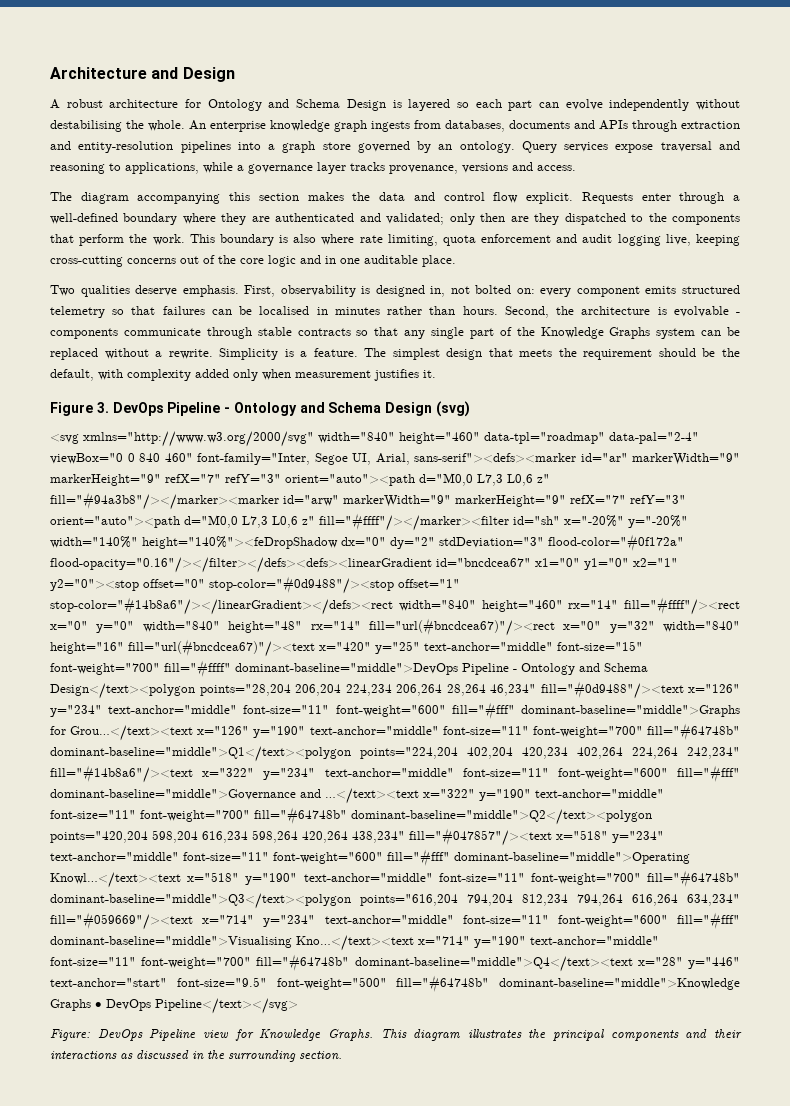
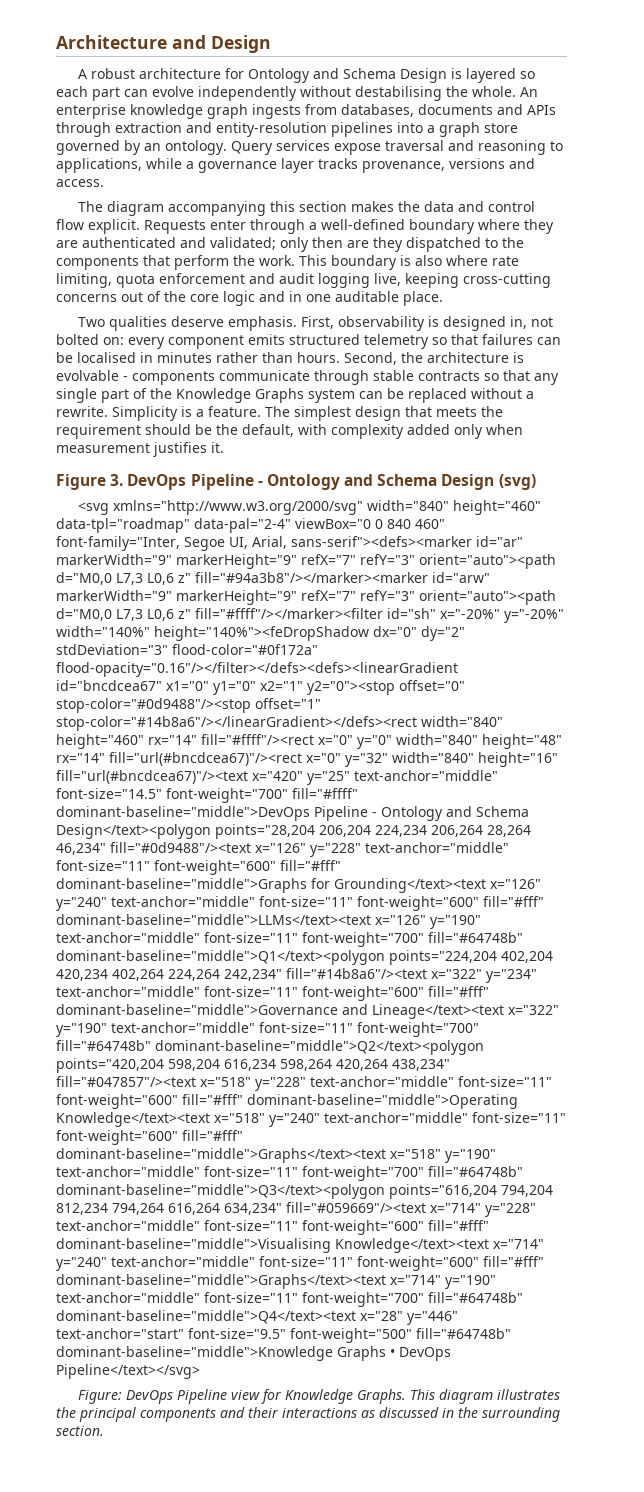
- <svg xmlns="http://www.w3.org/2000/svg" width="840" height="460" data-tpl="roadmap" data-pal="2-4" viewBox="0 0 840 460" font-family="Inter, Segoe UI, Arial, sans-serif"><defs><marker id="ar" markerWidth="9" markerHeight="9" refX="7" refY="3" orient="auto"><path d="M0,0 L7,3 L0,6 z" fill="#94a3b8"/></marker><marker id="arw" markerWidth="9" markerHeight="9" refX="7" refY="3" orient="auto"><path d="M0,0 L7,3 L0,6 z" fill="#ffff"/></marker><filter id="sh" x="-20%" y="-20%" width="140%" height="140%"><feDropShadow dx="0" dy="2" stdDeviation="3" flood-color="#0f172a" flood-opacity="0.16"/></filter></defs><defs><linearGradient id="bncdcea67" x1="0" y1="0" x2="1" y2="0"><stop offset="0" stop-color="#0d9488"/><stop offset="1" stop-color="#14b8a6"/></linearGradient></defs><rect width="840" height="460" rx="14" fill="#ffff"/><rect x="0" y="0" width="840" height="48" rx="14" fill="url(#bncdcea67)"/><rect x="0" y="32" width="840" height="16" fill="url(#bncdcea67)"/><text x="420" y="25" text-anchor="middle" font-size="15" font-weight="700" fill="#ffff" dominant-baseline="middle">DevOps Pipeline - Ontology and Schema Design</text><polygon points="28,204 206,204 224,234 206,264 28,264 46,234" fill="#0d9488"/><text x="126" y="234" text-anchor="middle" font-size="11" font-weight="600" fill="#fff" dominant-baseline="middle">Graphs for Grou…</text><text x="126" y="190" text-anchor="middle" font-size="11" font-weight="700" fill="#64748b" dominant-baseline="middle">Q1</text><polygon points="224,204 402,204 420,234 402,264 224,264 242,234" fill="#14b8a6"/><text x="322" y="234" text-anchor="middle" font-size="11" font-weight="600" fill="#fff" dominant-baseline="middle">Governance and …</text><text x="322" y="190" text-anchor="middle" font-size="11" font-weight="700" fill="#64748b" dominant-baseline="middle">Q2</text><polygon points="420,204 598,204 616,234 598,264 420,264 438,234" fill="#047857"/><text x="518" y="234" text-anchor="middle" font-size="11" font-weight="600" fill="#fff" dominant-baseline="middle">Operating Knowl…</text><text x="518" y="190" text-anchor="middle" font-size="11" font-weight="700" fill="#64748b" dominant-baseline="middle">Q3</text><polygon points="616,204 794,204 812,234 794,264 616,264 634,234" fill="#059669"/><text x="714" y="234" text-anchor="middle" font-size="11" font-weight="600" fill="#fff" dominant-baseline="middle">Visualising Kno…</text><text x="714" y="190" text-anchor="middle" font-size="11" font-weight="700" fill="#64748b" dominant-baseline="middle">Q4</text><text x="28" y="446" text-anchor="start" font-size="9.5" font-weight="500" fill="#64748b" dominant-baseline="middle">Knowledge Graphs • DevOps Pipeline</text></svg>
+ <svg xmlns="http://www.w3.org/2000/svg" width="840" height="460" data-tpl="roadmap" data-pal="2-4" viewBox="0 0 840 460" font-family="Inter, Segoe UI, Arial, sans-serif"><defs><marker id="ar" markerWidth="9" markerHeight="9" refX="7" refY="3" orient="auto"><path d="M0,0 L7,3 L0,6 z" fill="#94a3b8"/></marker><marker id="arw" markerWidth="9" markerHeight="9" refX="7" refY="3" orient="auto"><path d="M0,0 L7,3 L0,6 z" fill="#ffff"/></marker><filter id="sh" x="-20%" y="-20%" width="140%" height="140%"><feDropShadow dx="0" dy="2" stdDeviation="3" flood-color="#0f172a" flood-opacity="0.16"/></filter></defs><defs><linearGradient id="bncdcea67" x1="0" y1="0" x2="1" y2="0"><stop offset="0" stop-color="#0d9488"/><stop offset="1" stop-color="#14b8a6"/></linearGradient></defs><rect width="840" height="460" rx="14" fill="#ffff"/><rect x="0" y="0" width="840" height="48" rx="14" fill="url(#bncdcea67)"/><rect x="0" y="32" width="840" height="16" fill="url(#bncdcea67)"/><text x="420" y="25" text-anchor="middle" font-size="14.5" font-weight="700" fill="#ffff" dominant-baseline="middle">DevOps Pipeline - Ontology and Schema Design</text><polygon points="28,204 206,204 224,234 206,264 28,264 46,234" fill="#0d9488"/><text x="126" y="228" text-anchor="middle" font-size="11" font-weight="600" fill="#fff" dominant-baseline="middle">Graphs for Grounding</text><text x="126" y="240" text-anchor="middle" font-size="11" font-weight="600" fill="#fff" dominant-baseline="middle">LLMs</text><text x="126" y="190" text-anchor="middle" font-size="11" font-weight="700" fill="#64748b" dominant-baseline="middle">Q1</text><polygon points="224,204 402,204 420,234 402,264 224,264 242,234" fill="#14b8a6"/><text x="322" y="234" text-anchor="middle" font-size="11" font-weight="600" fill="#fff" dominant-baseline="middle">Governance and Lineage</text><text x="322" y="190" text-anchor="middle" font-size="11" font-weight="700" fill="#64748b" dominant-baseline="middle">Q2</text><polygon points="420,204 598,204 616,234 598,264 420,264 438,234" fill="#047857"/><text x="518" y="228" text-anchor="middle" font-size="11" font-weight="600" fill="#fff" dominant-baseline="middle">Operating Knowledge</text><text x="518" y="240" text-anchor="middle" font-size="11" font-weight="600" fill="#fff" dominant-baseline="middle">Graphs</text><text x="518" y="190" text-anchor="middle" font-size="11" font-weight="700" fill="#64748b" dominant-baseline="middle">Q3</text><polygon points="616,204 794,204 812,234 794,264 616,264 634,234" fill="#059669"/><text x="714" y="228" text-anchor="middle" font-size="11" font-weight="600" fill="#fff" dominant-baseline="middle">Visualising Knowledge</text><text x="714" y="240" text-anchor="middle" font-size="11" font-weight="600" fill="#fff" dominant-baseline="middle">Graphs</text><text x="714" y="190" text-anchor="middle" font-size="11" font-weight="700" fill="#64748b" dominant-baseline="middle">Q4</text><text x="28" y="446" text-anchor="start" font-size="9.5" font-weight="500" fill="#64748b" dominant-baseline="middle">Knowledge Graphs • DevOps Pipeline</text></svg>

